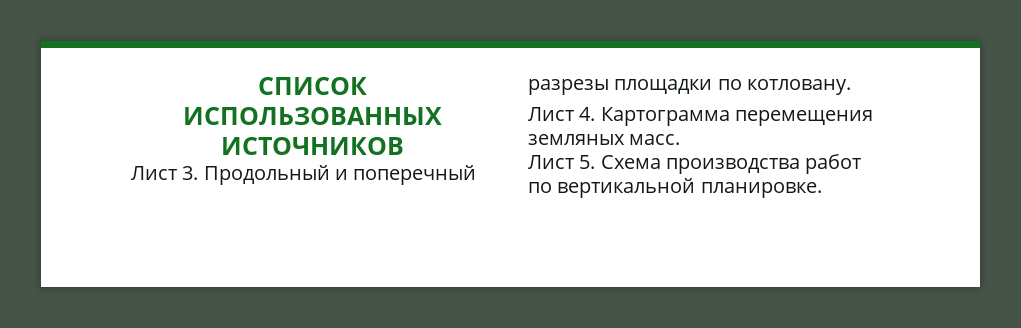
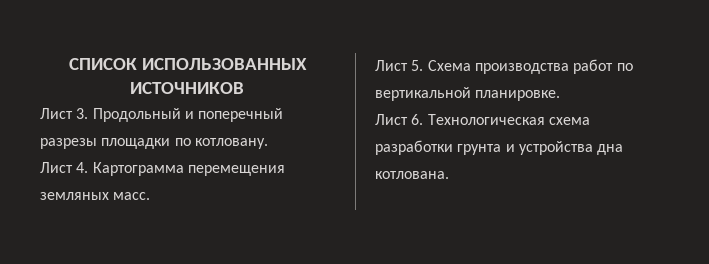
+ Лист 6. Технологическая схема разработки грунта и устройства дна котлована.

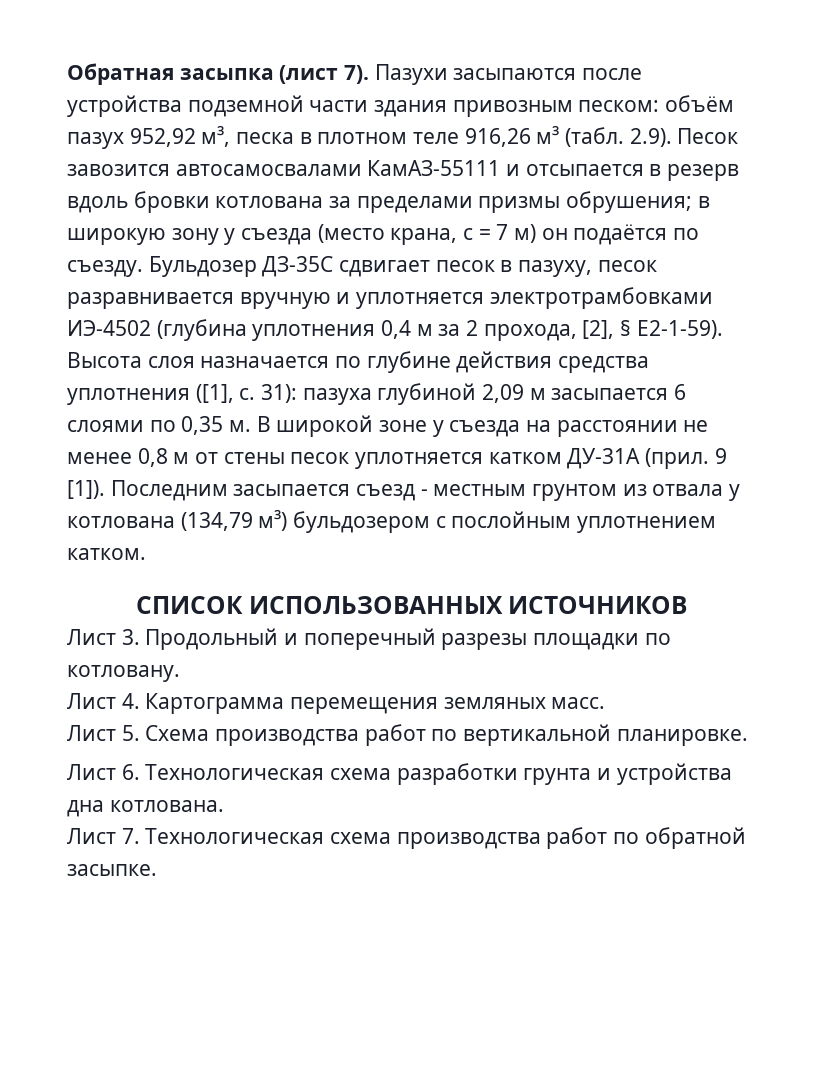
+ Обратная засыпка (лист 7). Пазухи засыпаются после устройства подземной части здания привозным песком: объём пазух 952,92 м³, песка в плотном теле 916,26 м³ (табл. 2.9). Песок завозится автосамосвалами КамАЗ-55111 и отсыпается в резерв вдоль бровки котлована за пределами призмы обрушения; в широкую зону у съезда (место крана, c = 7 м) он подаётся по съезду. Бульдозер ДЗ-35С сдвигает песок в пазуху, песок разравнивается вручную и уплотняется электротрамбовками ИЭ-4502 (глубина уплотнения 0,4 м за 2 прохода, [2], § Е2-1-59). Высота слоя назначается по глубине действия средства уплотнения ([1], с. 31): пазуха глубиной 2,09 м засыпается 6 слоями по 0,35 м. В широкой зоне у съезда на расстоянии не менее 0,8 м от стены песок уплотняется катком ДУ-31А (прил. 9 [1]). Последним засыпается съезд - местным грунтом из отвала у котлована (134,79 м³) бульдозером с послойным уплотнением катком.
+ Лист 7. Технологическая схема производства работ по обратной засыпке.

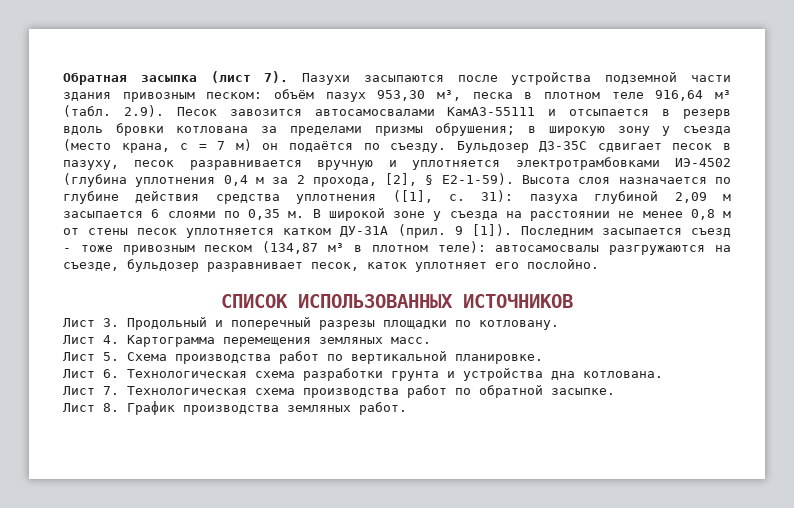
- Пазухи засыпаются после устройства подземной части здания привозным песком: объём пазух 952,92 м³, песка в плотном теле 916,26 м³ (табл.
+ Пазухи засыпаются после устройства подземной части здания привозным песком: объём пазух 953,30 м³, песка в плотном теле 916,64 м³ (табл.
- Последним засыпается съезд - местным грунтом из отвала у котлована (134,79 м³) бульдозером с послойным уплотнением катком.
+ Последним засыпается съезд - тоже привозным песком (134,87 м³ в плотном теле): автосамосвалы разгружаются на съезде, бульдозер разравнивает песок, каток уплотняет его послойно.
+ Лист 8. График производства земляных работ.

